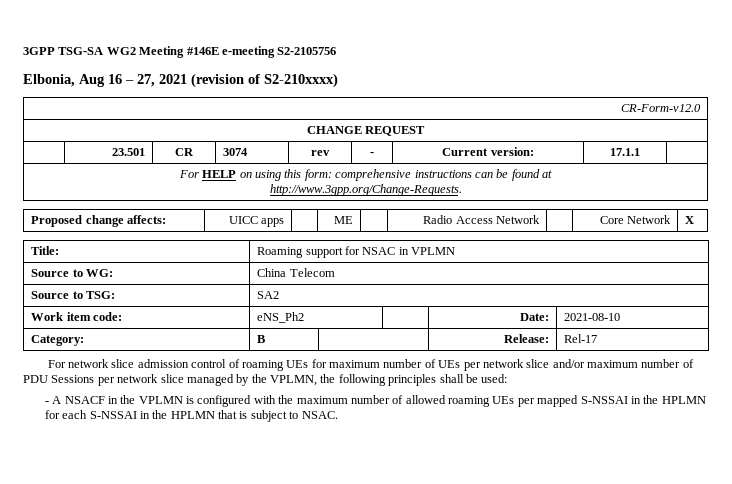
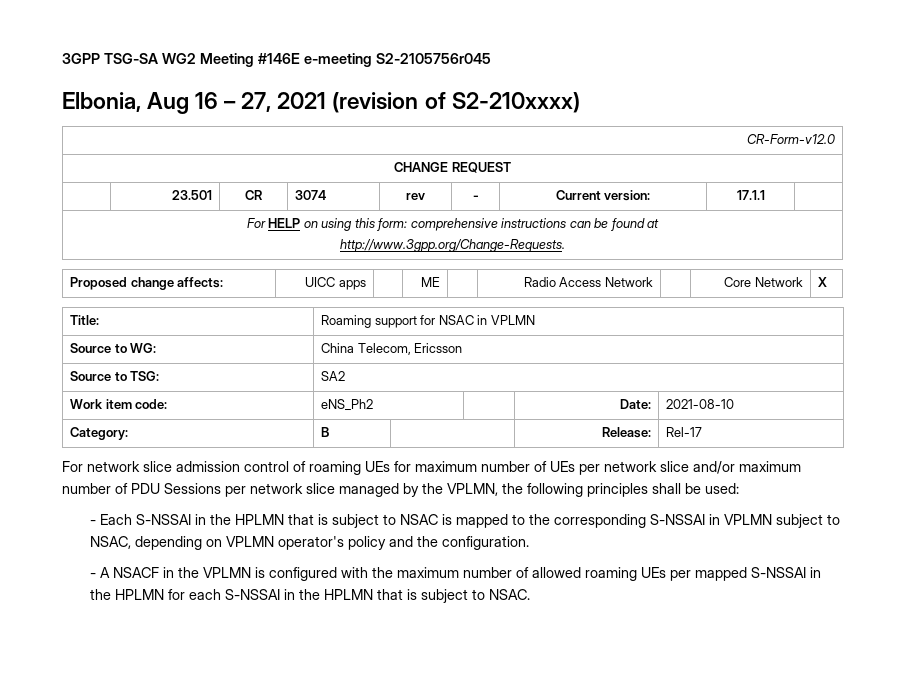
- 3GPP TSG-SA WG2 Meeting #146E e-meeting S2-2105756
+ 3GPP TSG-SA WG2 Meeting #146E e-meeting S2-2105756r045
- Source to WG: | China Telecom
+ Source to WG: | China Telecom, Ericsson
+ - Each S-NSSAI in the HPLMN that is subject to NSAC is mapped to the corresponding S-NSSAI in VPLMN subject to NSAC, depending on VPLMN operator's policy and the configuration.

